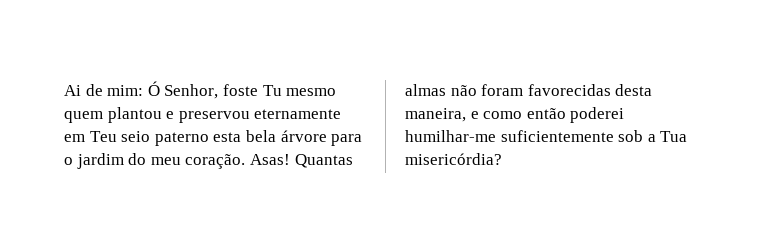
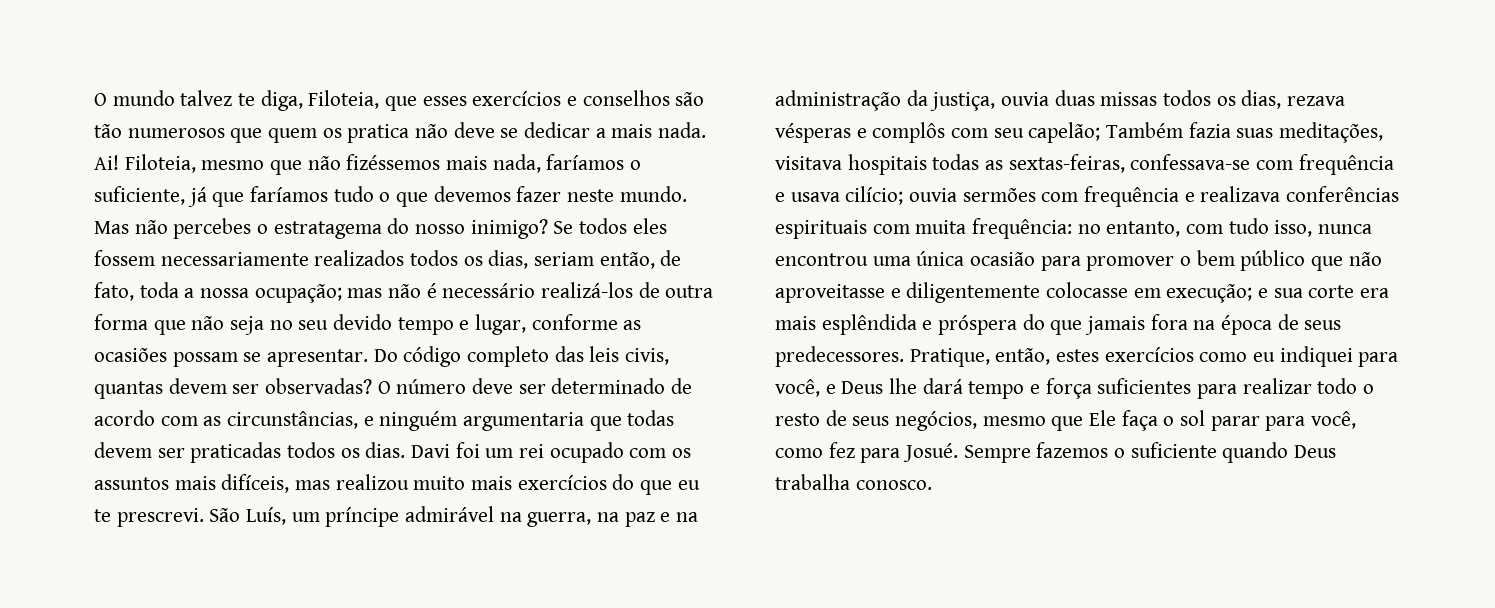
- Ai de mim: Ó Senhor, foste Tu mesmo quem plantou e preservou eternamente em Teu seio paterno esta bela árvore para o jardim do meu coração. Asas! Quantas almas não foram favorecidas desta maneira, e como então poderei humilhar-me suficientemente sob a Tua misericórdia?
+ O mundo talvez te diga, Filoteia, que esses exercícios e conselhos são tão numerosos que quem os pratica não deve se dedicar a mais nada. Ai! Filoteia, mesmo que não fizéssemos mais nada, faríamos o suficiente, já que faríamos tudo o que devemos fazer neste mundo. Mas não percebes o estratagema do nosso inimigo? Se todos eles fossem necessariamente realizados todos os dias, seriam então, de fato, toda a nossa ocupação; mas não é necessário realizá-los de outra forma que não seja no seu devido tempo e lugar, conforme as ocasiões possam se apresentar. Do código completo das leis civis, quantas devem ser observadas? O número deve ser determinado de acordo com as circunstâncias, e ninguém argumentaria que todas devem ser praticadas todos os dias. Davi foi um rei ocupado com os assuntos mais difíceis, mas realizou muito mais exercícios do que eu te prescrevi. São Luís, um príncipe admirável na guerra, na paz e na administração da justiça, ouvia duas missas todos os dias, rezava vésperas e complôs com seu capelão; Também fazia suas meditações, visitava hospitais todas as sextas-feiras, confessava-se com frequência e usava cilício; ouvia sermões com frequência e realizava conferências espirituais com muita frequência: no entanto, com tudo isso, nunca encontrou uma única ocasião para promover o bem público que não aproveitasse e diligentemente colocasse em execução; e sua corte era mais esplêndida e próspera do que jamais fora na época de seus predecessores. Pratique, então, estes exercícios como eu indiquei para você, e Deus lhe dará tempo e força suficientes para realizar todo o resto de seus negócios, mesmo que Ele faça o sol parar para você, como fez para Josué. Sempre fazemos o suficiente quando Deus trabalha conosco.

